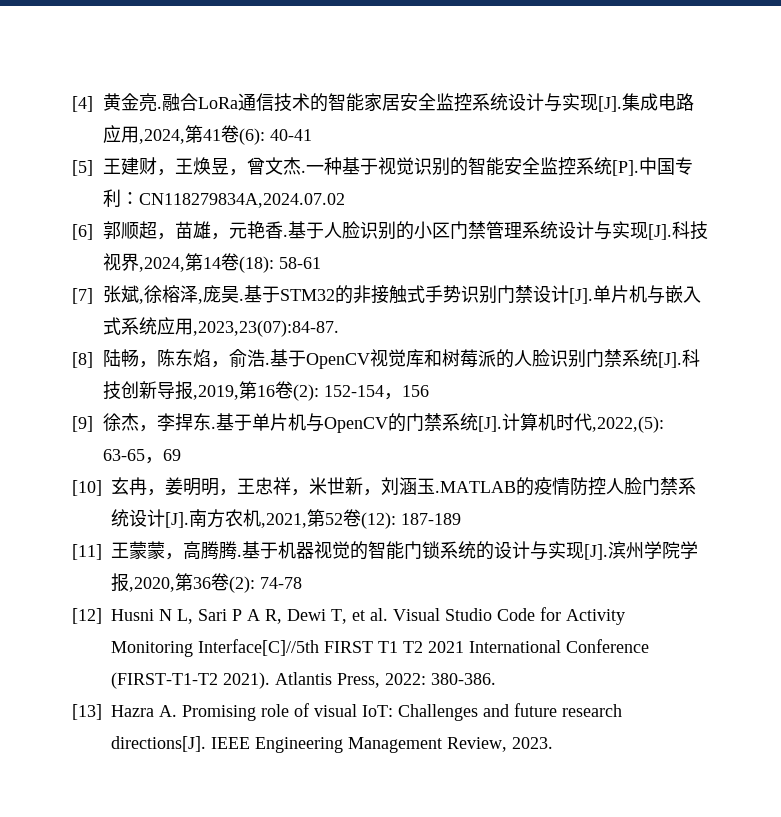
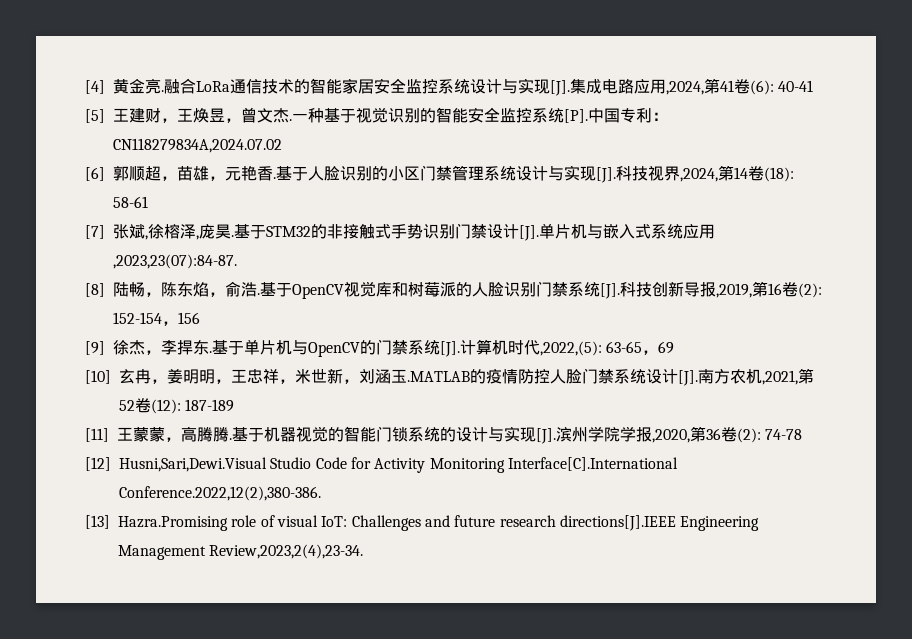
- [12] Husni N L, Sari P A R, Dewi T, et al. Visual Studio Code for Activity Monitoring Interface[C]//5th FIRST T1 T2 2021 International Conference (FIRST-T1-T2 2021). Atlantis Press, 2022: 380-386.
- [13] Hazra A. Promising role of visual IoT: Challenges and future research directions[J]. IEEE Engineering Management Review, 2023.
+ [12] Husni,Sari,Dewi.Visual Studio Code for Activity Monitoring Interface[C].International Conference.2022,12(2),380-386.
+ [13] Hazra.Promising role of visual IoT: Challenges and future research directions[J].IEEE Engineering Management Review,2023,2(4),23-34.

